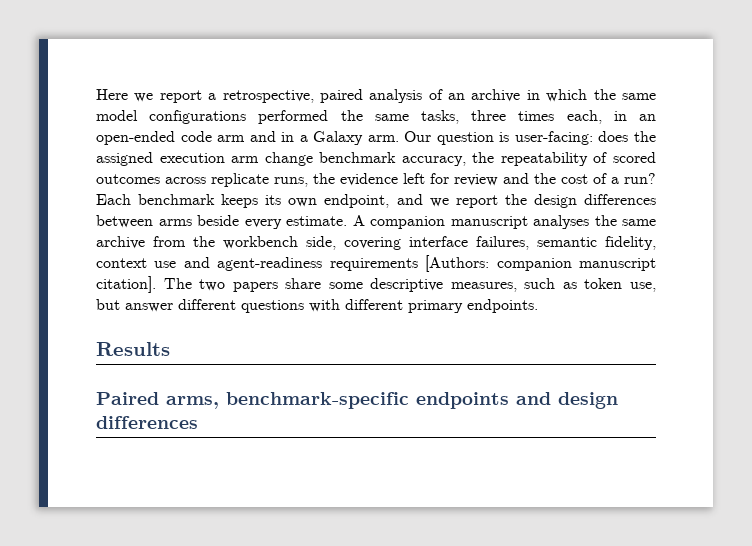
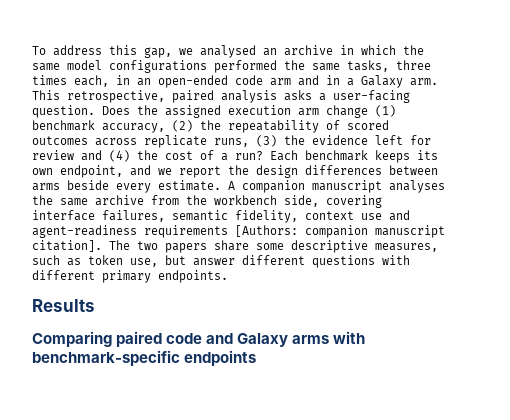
- Here we report a retrospective, paired analysis of an archive in which the same model configurations performed the same tasks, three times each, in an open-ended code arm and in a Galaxy arm.
+ To address this gap, we analysed an archive in which the same model configurations performed the same tasks, three times each, in an open-ended code arm and in a Galaxy arm.
- Our question is user-facing: does the assigned execution arm change benchmark accuracy, the repeatability of scored outcomes across replicate runs, the evidence left for review and the cost of a run?
+ This retrospective, paired analysis asks a user-facing question. Does the assigned execution arm change (1) benchmark accuracy, (2) the repeatability of scored outcomes across replicate runs, (3) the evidence left for review and (4) the cost of a run?
- Paired arms, benchmark-specific endpoints and design differences
+ Comparing paired code and Galaxy arms with benchmark-specific endpoints

